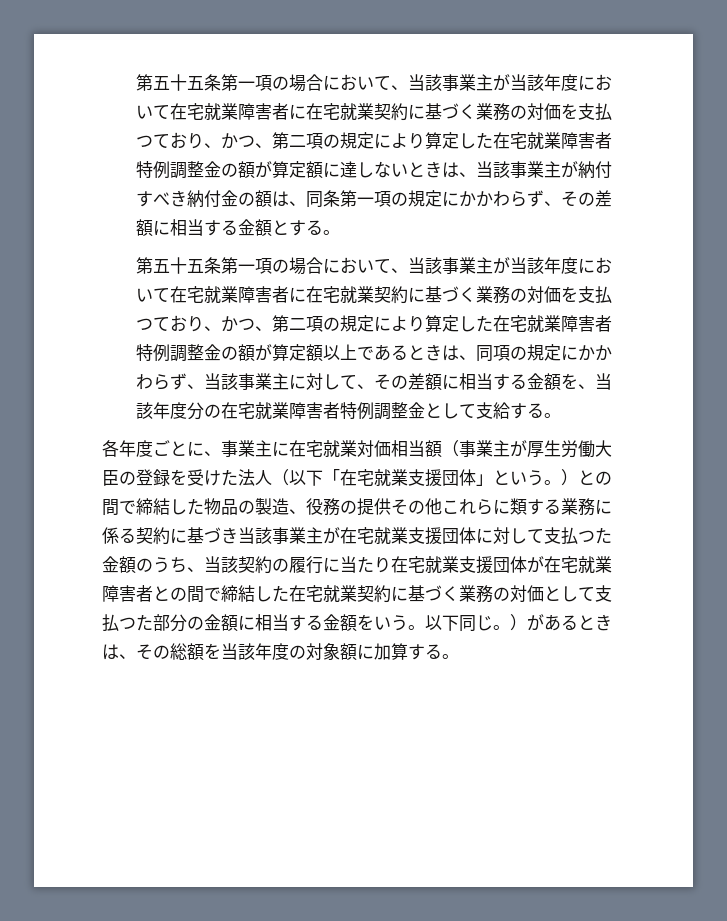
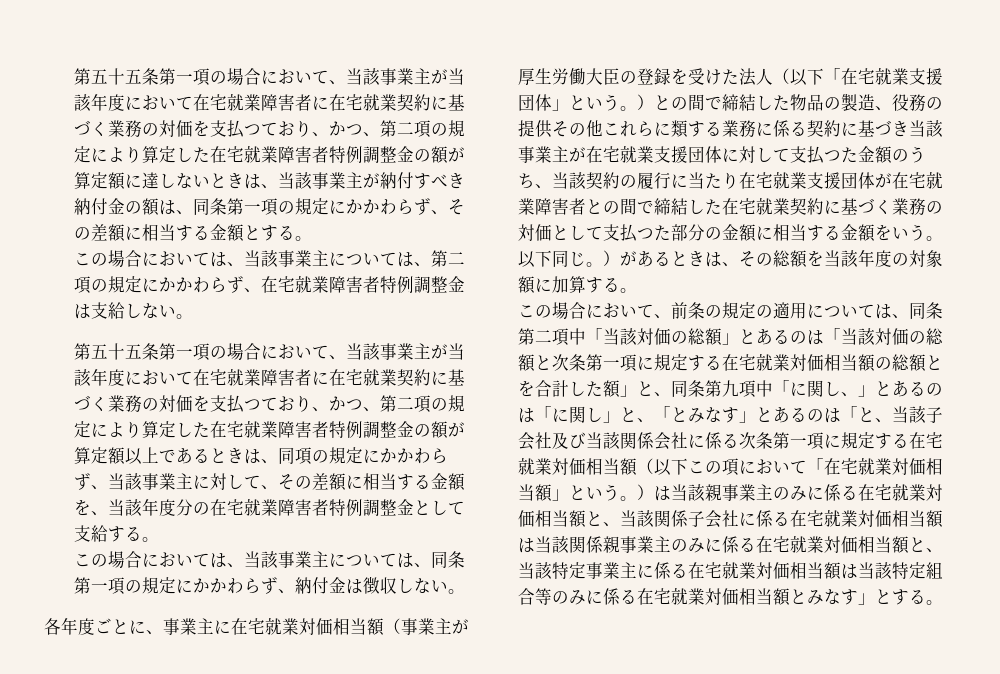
+ この場合においては、当該事業主については、第二項の規定にかかわらず、在宅就業障害者特例調整金は支給しない。
+ この場合においては、当該事業主については、同条第一項の規定にかかわらず、納付金は徴収しない。
+ この場合において、前条の規定の適用については、同条第二項中「当該対価の総額」とあるのは「当該対価の総額と次条第一項に規定する在宅就業対価相当額の総額とを合計した額」と、同条第九項中「に関し、」とあるのは「に関し」と、「とみなす」とあるのは「と、当該子会社及び当該関係会社に係る次条第一項に規定する在宅就業対価相当額（以下この項において「在宅就業対価相当額」という。）は当該親事業主のみに係る在宅就業対価相当額と、当該関係子会社に係る在宅就業対価相当額は当該関係親事業主のみに係る在宅就業対価相当額と、当該特定事業主に係る在宅就業対価相当額は当該特定組合等のみに係る在宅就業対価相当額とみなす」とする。

